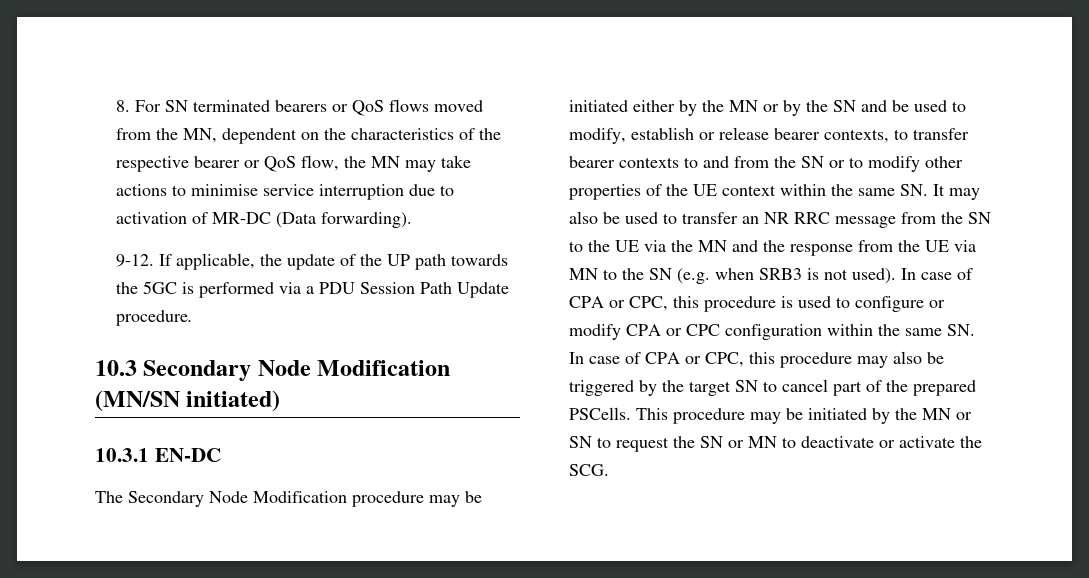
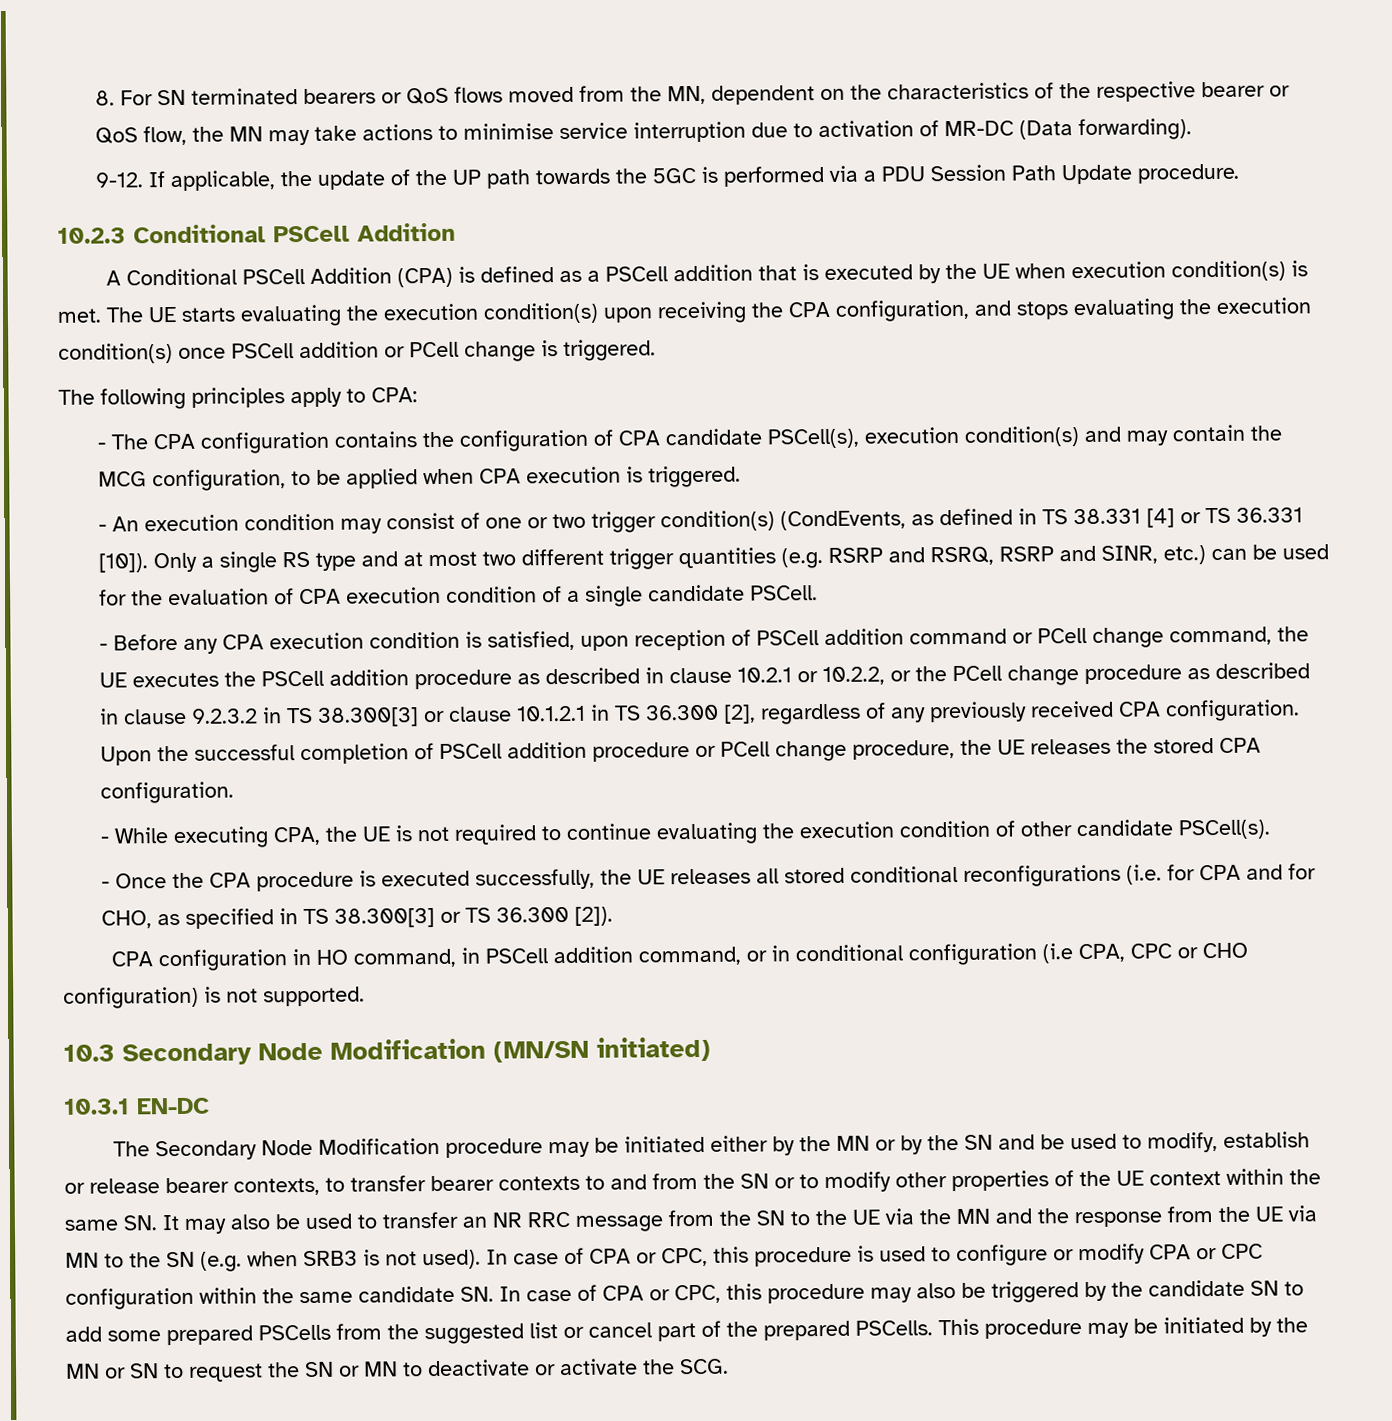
+ 10.2.3 Conditional PSCell Addition
+ A Conditional PSCell Addition (CPA) is defined as a PSCell addition that is executed by the UE when execution condition(s) is met. The UE starts evaluating the execution condition(s) upon receiving the CPA configuration, and stops evaluating the execution condition(s) once PSCell addition or PCell change is triggered.
+ The following principles apply to CPA:
+ - The CPA configuration contains the configuration of CPA candidate PSCell(s), execution condition(s) and may contain the MCG configuration, to be applied when CPA execution is triggered.
+ - An execution condition may consist of one or two trigger condition(s) (CondEvents, as defined in TS 38.331 [4] or TS 36.331 [10]). Only a single RS type and at most two different trigger quantities (e.g. RSRP and RSRQ, RSRP and SINR, etc.) can be used for the evaluation of CPA execution condition of a single candidate PSCell.
+ - Before any CPA execution condition is satisfied, upon reception of PSCell addition command or PCell change command, the UE executes the PSCell addition procedure as described in clause 10.2.1 or 10.2.2, or the PCell change procedure as described in clause 9.2.3.2 in TS 38.300[3] or clause 10.1.2.1 in TS 36.300 [2], regardless of any previously received CPA configuration. Upon the successful completion of PSCell addition procedure or PCell change procedure, the UE releases the stored CPA configuration.
+ - While executing CPA, the UE is not required to continue evaluating the execution condition of other candidate PSCell(s).
+ - Once the CPA procedure is executed successfully, the UE releases all stored conditional reconfigurations (i.e. for CPA and for CHO, as specified in TS 38.300[3] or TS 36.300 [2]).
+ CPA configuration in HO command, in PSCell addition command, or in conditional configuration (i.e CPA, CPC or CHO configuration) is not supported.
- In case of CPA or CPC, this procedure is used to configure or modify CPA or CPC configuration within the same SN. In case of CPA or CPC, this procedure may also be triggered by the target SN to cancel part of the prepared PSCells.
+ In case of CPA or CPC, this procedure is used to configure or modify CPA or CPC configuration within the same candidate SN. In case of CPA or CPC, this procedure may also be triggered by the candidate SN to add some prepared PSCells from the suggested list or cancel part of the prepared PSCells.

